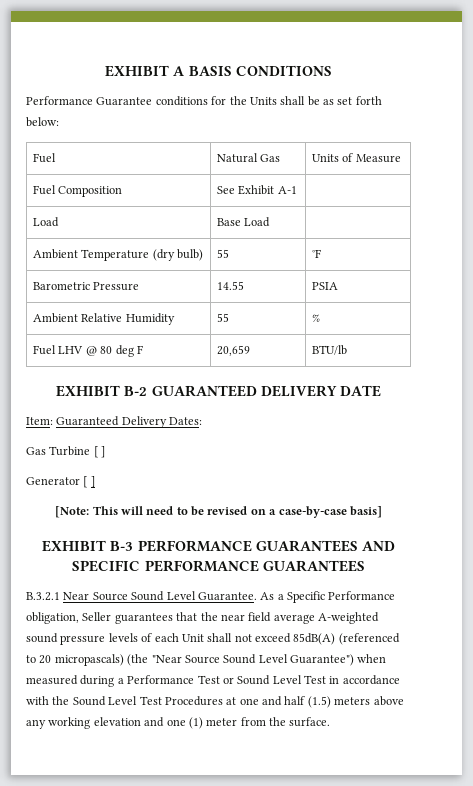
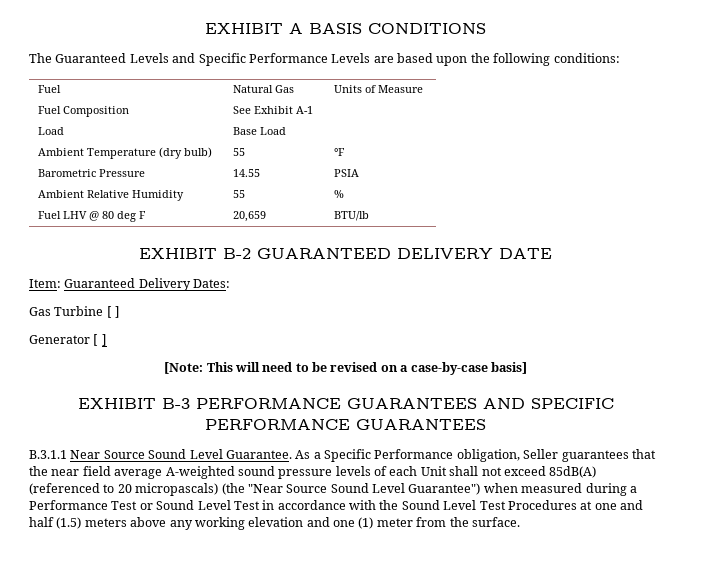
- Performance Guarantee conditions for the Units shall be as set forth below:
+ The Guaranteed Levels and Specific Performance Levels are based upon the following conditions:
- B.3.2.1 Near Source Sound Level Guarantee.
+ B.3.1.1 Near Source Sound Level Guarantee.

